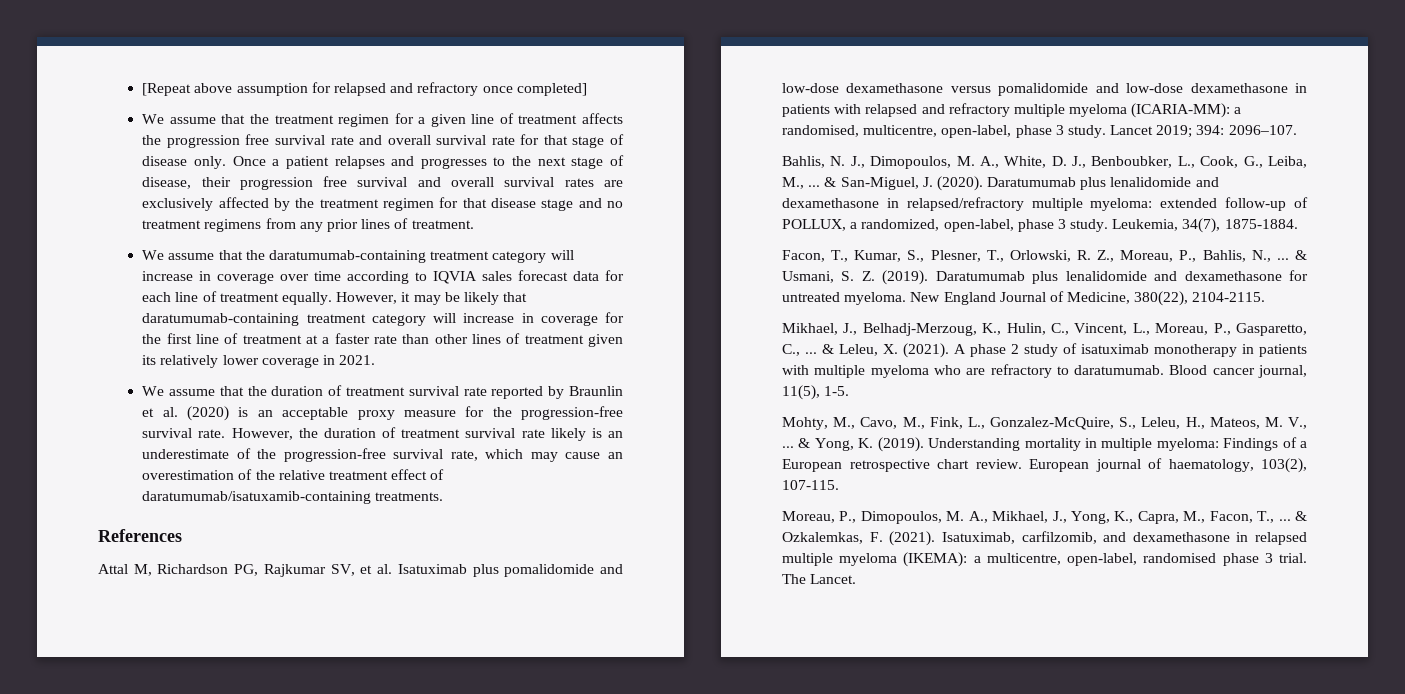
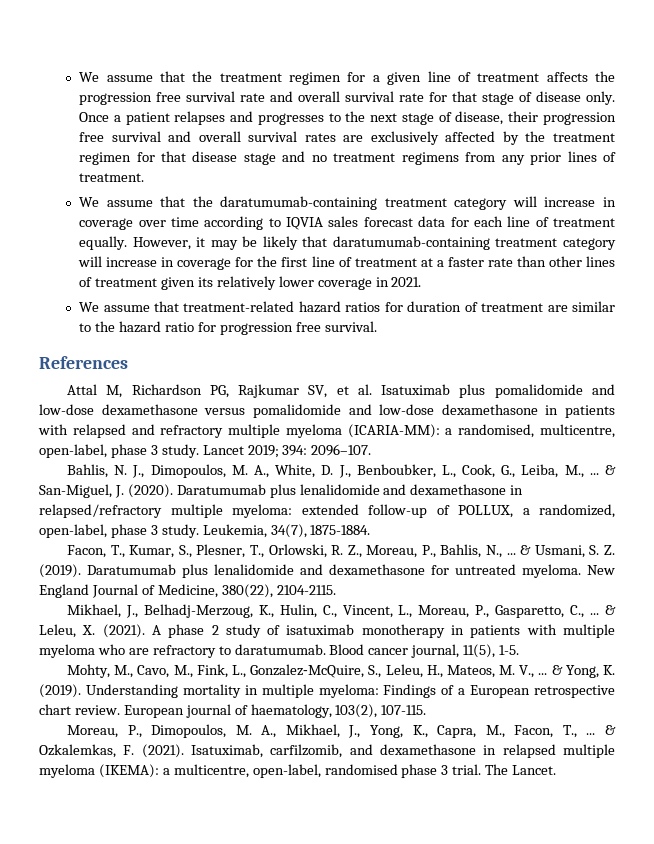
- [Repeat above assumption for relapsed and refractory once completed]
- We assume that the duration of treatment survival rate reported by Braunlin et al. (2020) is an acceptable proxy measure for the progression-free survival rate. However, the duration of treatment survival rate likely is an underestimate of the progression-free survival rate, which may cause an overestimation of the relative treatment effect of daratumumab/isatuxamib-containing treatments.
+ We assume that treatment-related hazard ratios for duration of treatment are similar to the hazard ratio for progression free survival.

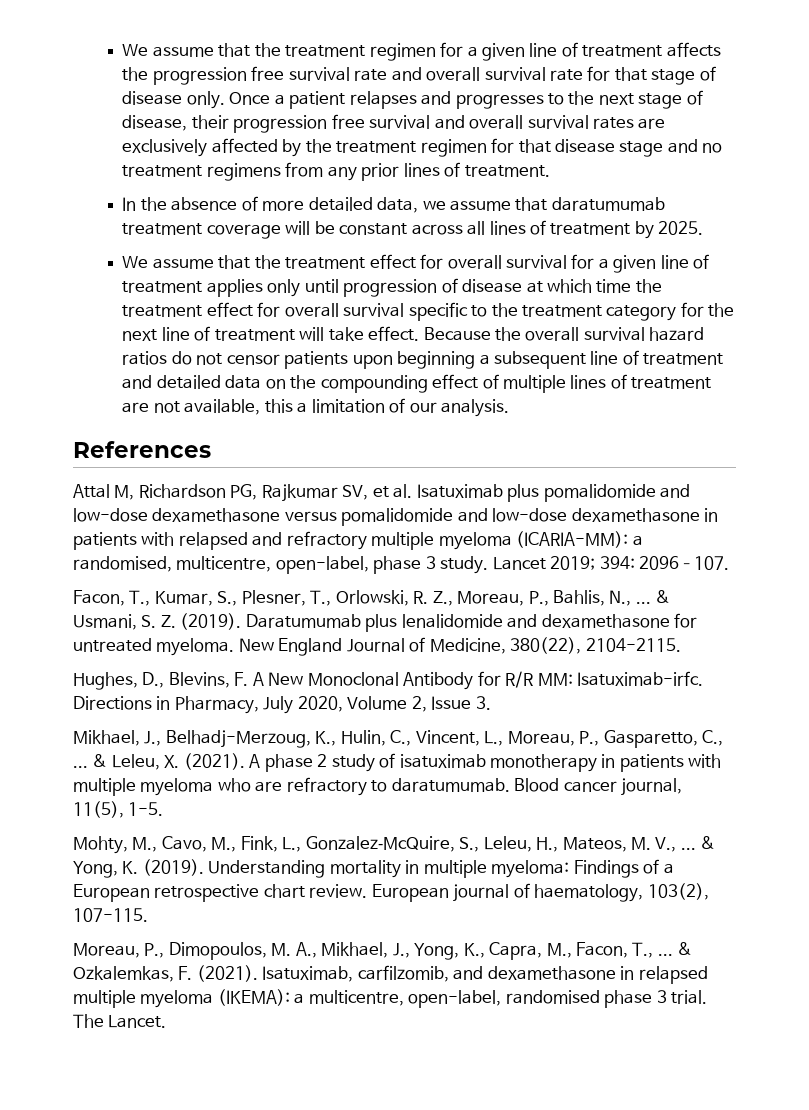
- We assume that the daratumumab-containing treatment category will increase in coverage over time according to IQVIA sales forecast data for each line of treatment equally. However, it may be likely that daratumumab-containing treatment category will increase in coverage for the first line of treatment at a faster rate than other lines of treatment given its relatively lower coverage in 2021.
- We assume that treatment-related hazard ratios for duration of treatment are similar to the hazard ratio for progression free survival.
+ In the absence of more detailed data, we assume that daratumumab treatment coverage will be constant across all lines of treatment by 2025.
+ We assume that the treatment effect for overall survival for a given line of treatment applies only until progression of disease at which time the treatment effect for overall survival specific to the treatment category for the next line of treatment will take effect. Because the overall survival hazard ratios do not censor patients upon beginning a subsequent line of treatment and detailed data on the compounding effect of multiple lines of treatment are not available, this a limitation of our analysis.
- Bahlis, N. J., Dimopoulos, M. A., White, D. J., Benboubker, L., Cook, G., Leiba, M., ... & San-Miguel, J. (2020). Daratumumab plus lenalidomide and dexamethasone in relapsed/refractory multiple myeloma: extended follow-up of POLLUX, a randomized, open-label, phase 3 study. Leukemia, 34(7), 1875-1884.
+ Hughes, D., Blevins, F. A New Monoclonal Antibody for R/R MM: Isatuximab-irfc. Directions in Pharmacy, July 2020, Volume 2, Issue 3.

